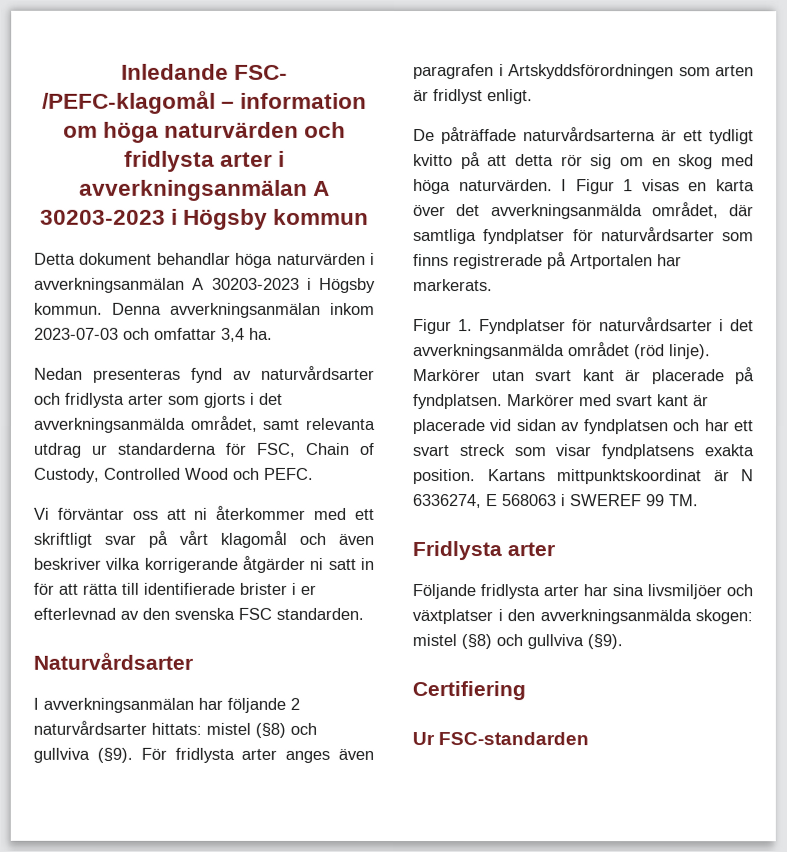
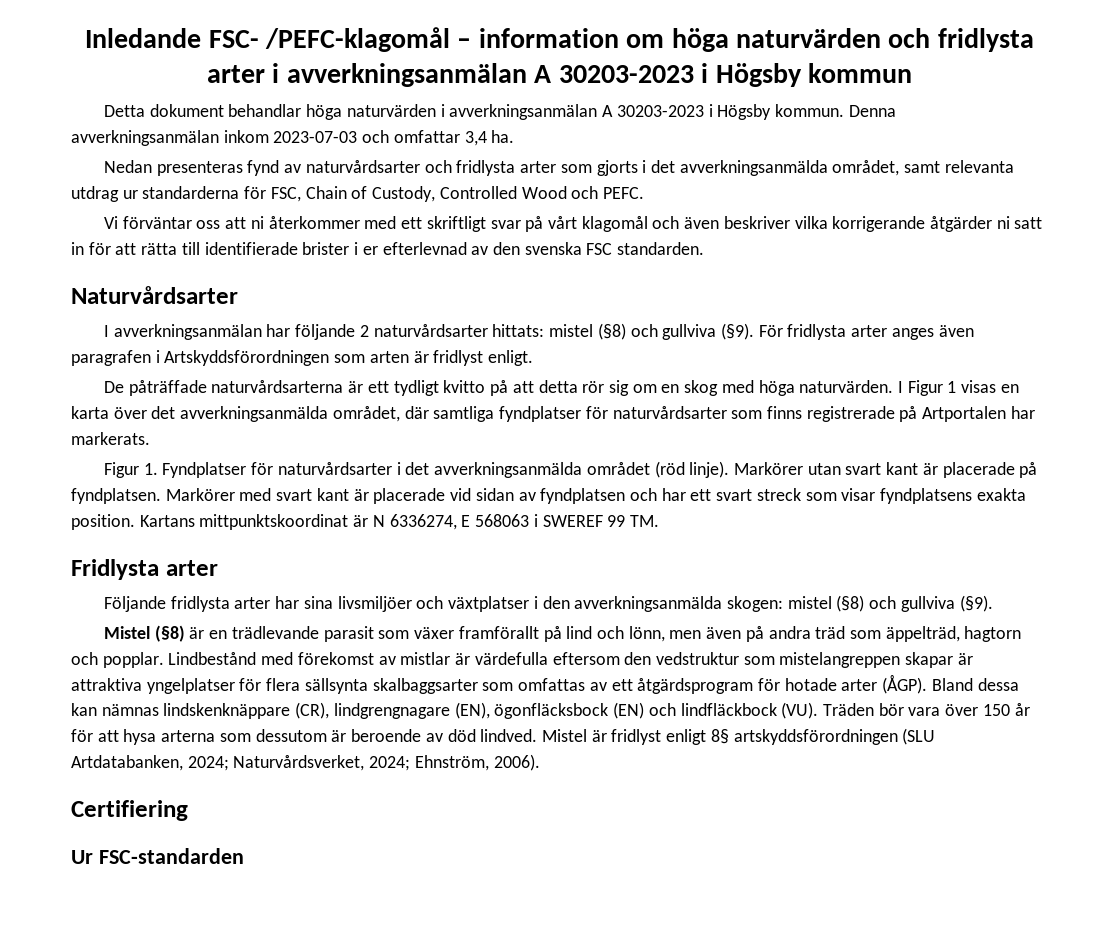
+ Mistel (§8) är en trädlevande parasit som växer framförallt på lind och lönn, men även på andra träd som äppelträd, hagtorn och popplar. Lindbestånd med förekomst av mistlar är värdefulla eftersom den vedstruktur som mistelangreppen skapar är attraktiva yngelplatser för flera sällsynta skalbaggsarter som omfattas av ett åtgärdsprogram för hotade arter (ÅGP). Bland dessa kan nämnas lindskenknäppare (CR), lindgrengnagare (EN), ögonfläcksbock (EN) och lindfläckbock (VU). Träden bör vara över 150 år för att hysa arterna som dessutom är beroende av död lindved. Mistel är fridlyst enligt 8§ artskyddsförordningen (SLU Artdatabanken, 2024; Naturvårdsverket, 2024; Ehnström, 2006).

